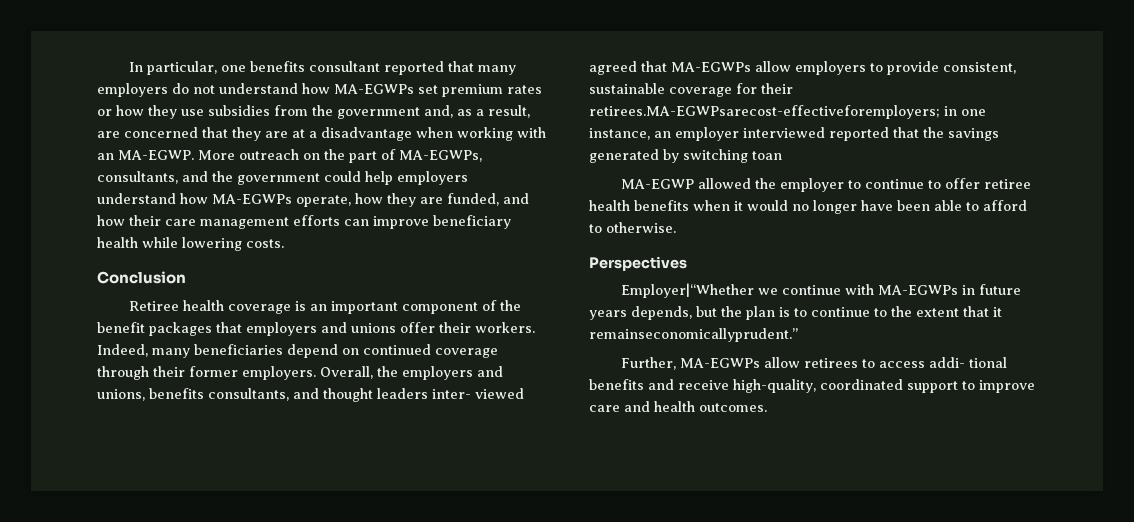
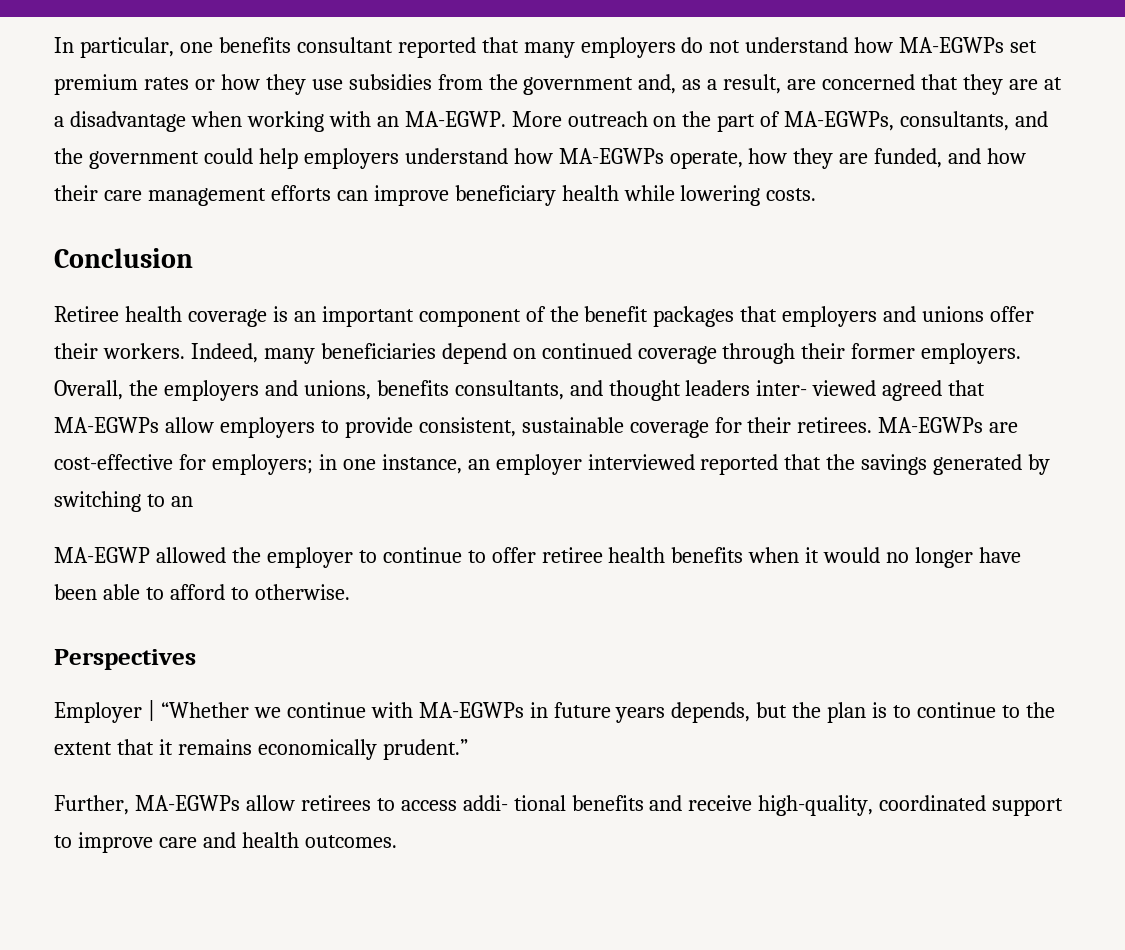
- Overall, the employers and unions, benefits consultants, and thought leaders inter- viewed agreed that MA-EGWPs allow employers to provide consistent, sustainable coverage for their retirees.MA-EGWPsarecost-effectiveforemployers; in one instance, an employer interviewed reported that the savings generated by switching toan
+ Overall, the employers and unions, benefits consultants, and thought leaders inter- viewed agreed that MA-EGWPs allow employers to provide consistent, sustainable coverage for their retirees. MA-EGWPs are cost-effective for employers; in one instance, an employer interviewed reported that the savings generated by switching to an
- Employer|“Whether we continue with MA-EGWPs in future years depends, but the plan is to continue to the extent that it remainseconomicallyprudent.”
+ Employer | “Whether we continue with MA-EGWPs in future years depends, but the plan is to continue to the extent that it remains economically prudent.”

